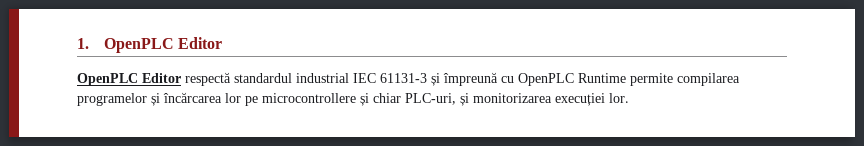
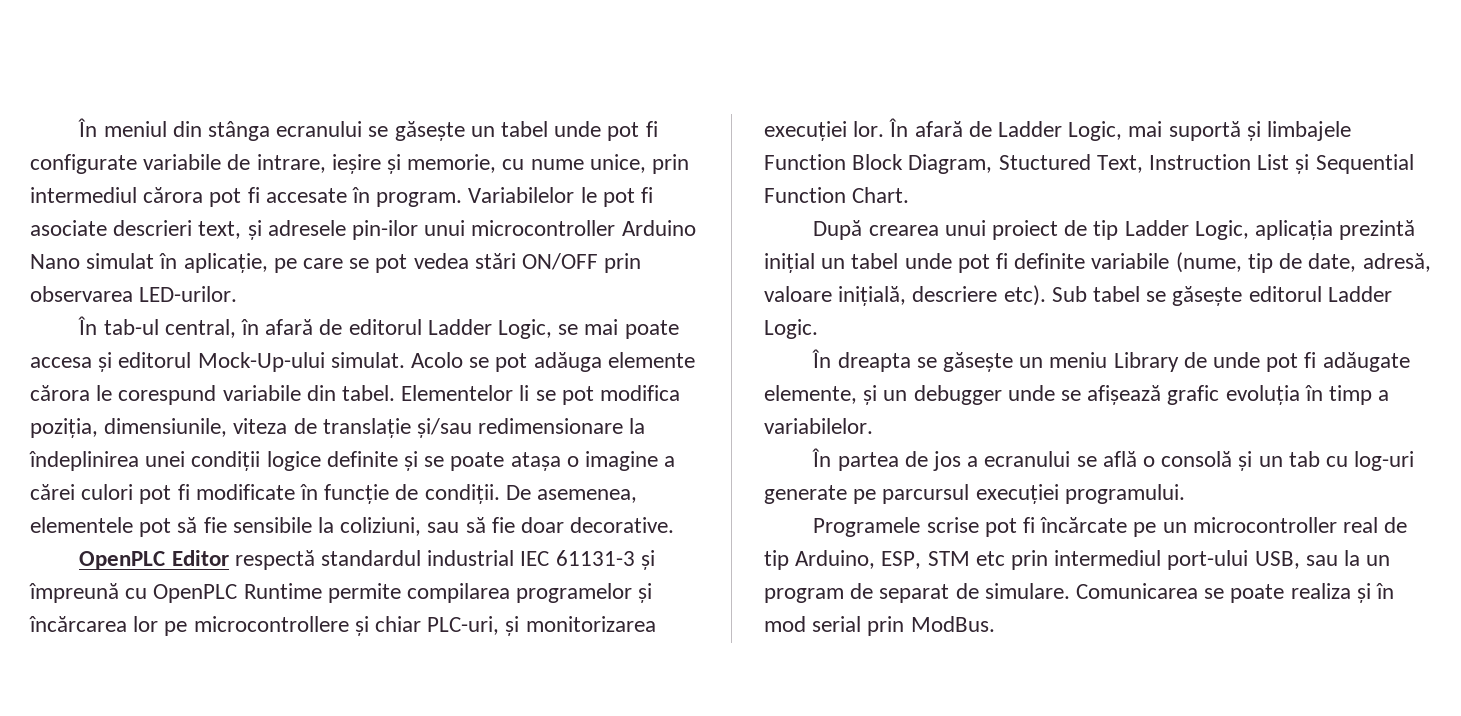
- 1. OpenPLC Editor
+ În meniul din stânga ecranului se găsește un tabel unde pot fi configurate variabile de intrare, ieșire și memorie, cu nume unice, prin intermediul cărora pot fi accesate în program. Variabilelor le pot fi asociate descrieri text, și adresele pin-ilor unui microcontroller Arduino Nano simulat în aplicație, pe care se pot vedea stări ON/OFF prin observarea LED-urilor.
+ În tab-ul central, în afară de editorul Ladder Logic, se mai poate accesa și editorul Mock-Up-ului simulat. Acolo se pot adăuga elemente cărora le corespund variabile din tabel. Elementelor li se pot modifica poziția, dimensiunile, viteza de translație și/sau redimensionare la îndeplinirea unei condiții logice definite și se poate atașa o imagine a cărei culori pot fi modificate în funcție de condiții. De asemenea, elementele pot să fie sensibile la coliziuni, sau să fie doar decorative.
+ În afară de Ladder Logic, mai suportă și limbajele Function Block Diagram, Stuctured Text, Instruction List și Sequential Function Chart.
+ După crearea unui proiect de tip Ladder Logic, aplicația prezintă inițial un tabel unde pot fi definite variabile (nume, tip de date, adresă, valoare inițială, descriere etc). Sub tabel se găsește editorul Ladder Logic.
+ În dreapta se găsește un meniu Library de unde pot fi adăugate elemente, și un debugger unde se afișează grafic evoluția în timp a variabilelor.
+ În partea de jos a ecranului se află o consolă și un tab cu log-uri generate pe parcursul execuției programului.
+ Programele scrise pot fi încărcate pe un microcontroller real de tip Arduino, ESP, STM etc prin intermediul port-ului USB, sau la un program de separat de simulare. Comunicarea se poate realiza și în mod serial prin ModBus.

